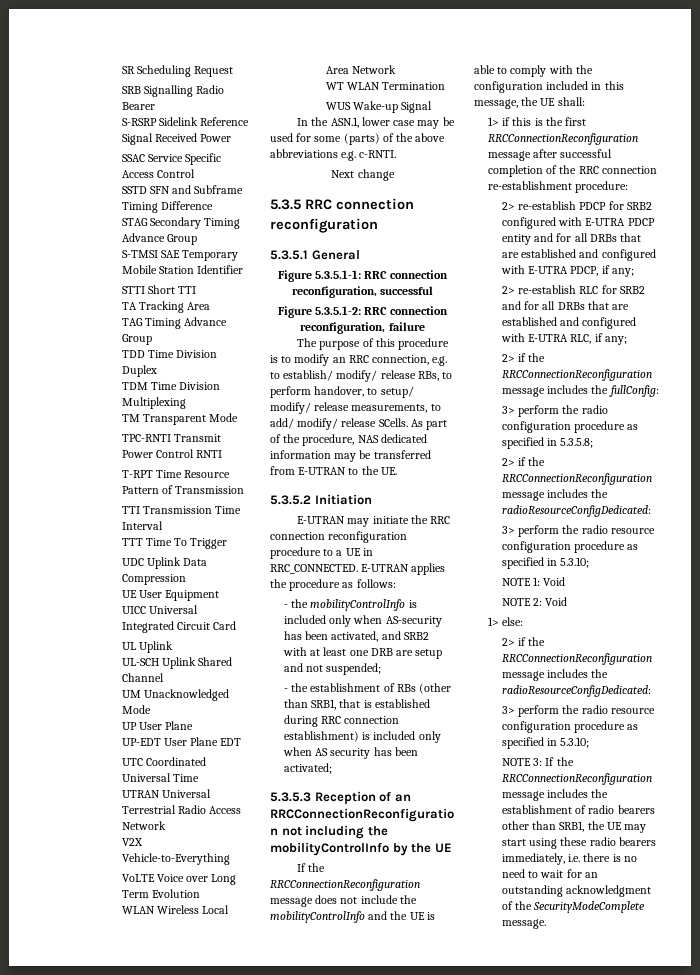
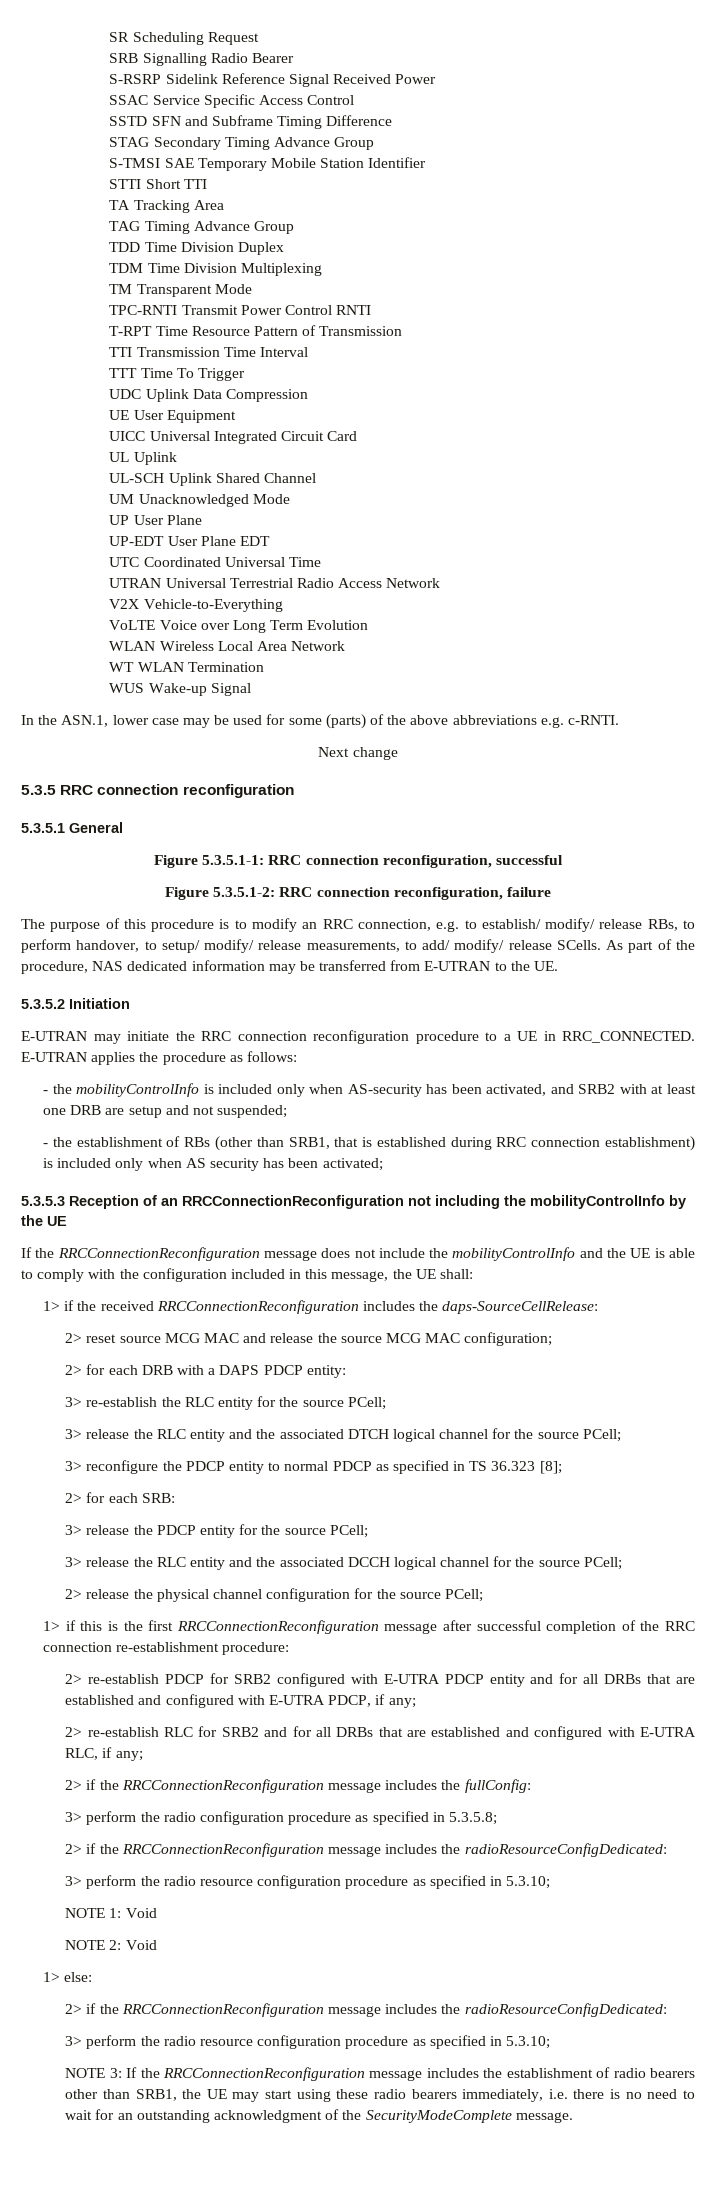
+ 1> if the received RRCConnectionReconfiguration includes the daps-SourceCellRelease:
+ 2> reset source MCG MAC and release the source MCG MAC configuration;
+ 2> for each DRB with a DAPS PDCP entity:
+ 3> re-establish the RLC entity for the source PCell;
+ 3> release the RLC entity and the associated DTCH logical channel for the source PCell;
+ 3> reconfigure the PDCP entity to normal PDCP as specified in TS 36.323 [8];
+ 2> for each SRB:
+ 3> release the PDCP entity for the source PCell;
+ 3> release the RLC entity and the associated DCCH logical channel for the source PCell;
+ 2> release the physical channel configuration for the source PCell;

